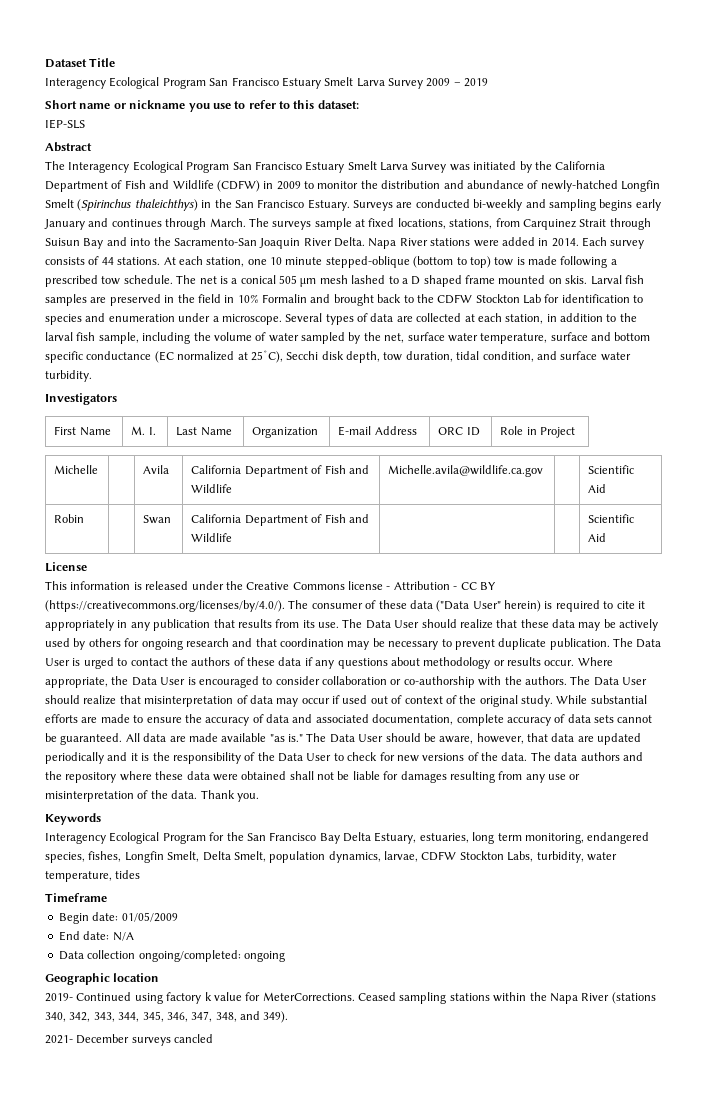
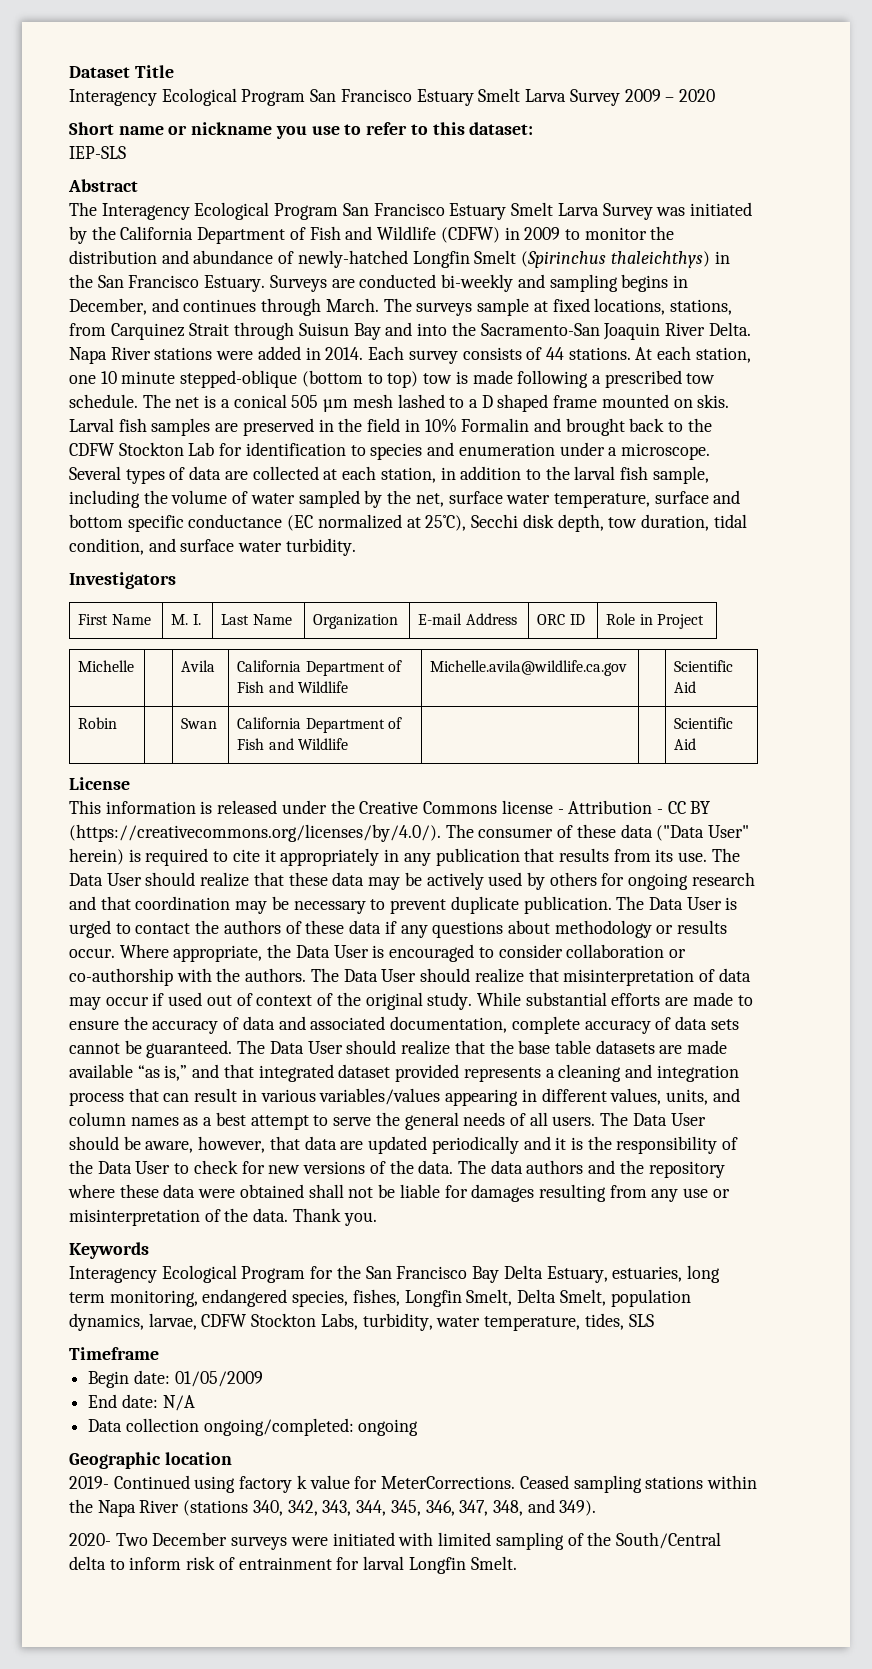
- Interagency Ecological Program San Francisco Estuary Smelt Larva Survey 2009 – 2019
+ Interagency Ecological Program San Francisco Estuary Smelt Larva Survey 2009 – 2020
- Surveys are conducted bi-weekly and sampling begins early January and continues through March.
+ Surveys are conducted bi-weekly and sampling begins in December, and continues through March.
- All data are made available "as is."
+ The Data User should realize that the base table datasets are made available “as is,” and that integrated dataset provided represents a cleaning and integration process that can result in various variables/values appearing in different values, units, and column names as a best attempt to serve the general needs of all users.
- Interagency Ecological Program for the San Francisco Bay Delta Estuary, estuaries, long term monitoring, endangered species, fishes, Longfin Smelt, Delta Smelt, population dynamics, larvae, CDFW Stockton Labs, turbidity, water temperature, tides
+ Interagency Ecological Program for the San Francisco Bay Delta Estuary, estuaries, long term monitoring, endangered species, fishes, Longfin Smelt, Delta Smelt, population dynamics, larvae, CDFW Stockton Labs, turbidity, water temperature, tides, SLS
- 2021- December surveys cancled
+ 2020- Two December surveys were initiated with limited sampling of the South/Central delta to inform risk of entrainment for larval Longfin Smelt.

